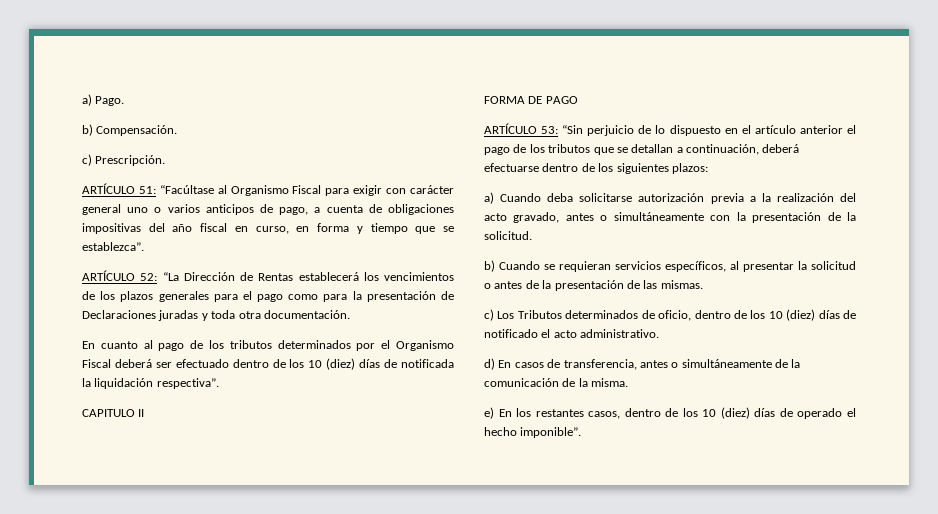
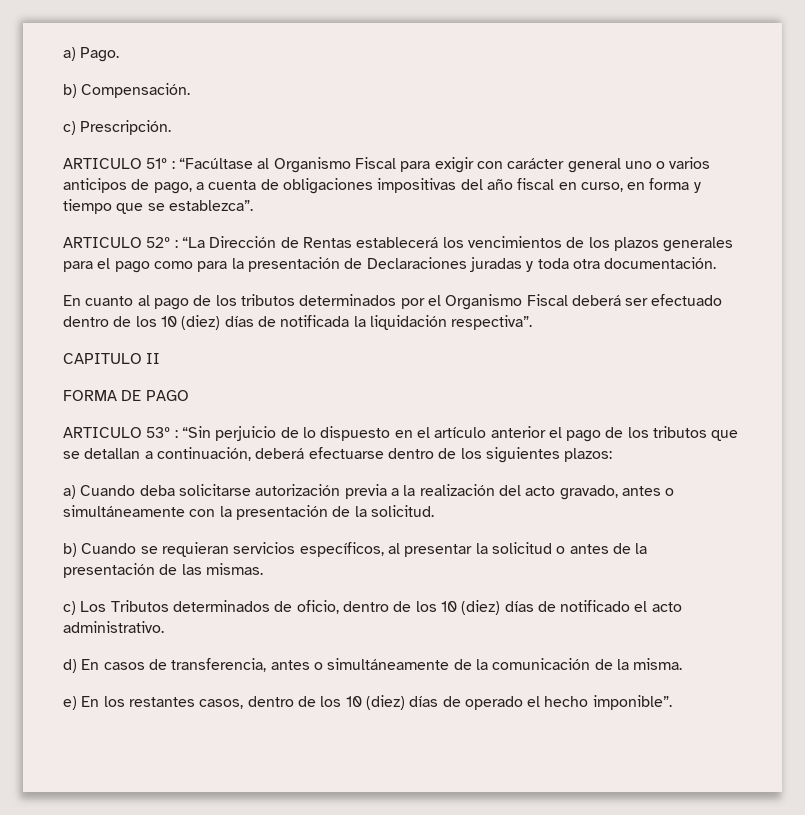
- ARTÍCULO 51: “Facúltase al Organismo Fiscal para exigir con carácter general uno o varios anticipos de pago, a cuenta de obligaciones impositivas del año fiscal en curso, en forma y tiempo que se establezca”.
+ ARTICULO 51º : “Facúltase al Organismo Fiscal para exigir con carácter general uno o varios anticipos de pago, a cuenta de obligaciones impositivas del año fiscal en curso, en forma y tiempo que se establezca”.
- ARTÍCULO 52: “La Dirección de Rentas establecerá los vencimientos de los plazos generales para el pago como para la presentación de Declaraciones juradas y toda otra documentación.
+ ARTICULO 52º : “La Dirección de Rentas establecerá los vencimientos de los plazos generales para el pago como para la presentación de Declaraciones juradas y toda otra documentación.
- ARTÍCULO 53: “Sin perjuicio de lo dispuesto en el artículo anterior el pago de los tributos que se detallan a continuación, deberá efectuarse dentro de los siguientes plazos:
+ ARTICULO 53º : “Sin perjuicio de lo dispuesto en el artículo anterior el pago de los tributos que se detallan a continuación, deberá efectuarse dentro de los siguientes plazos:

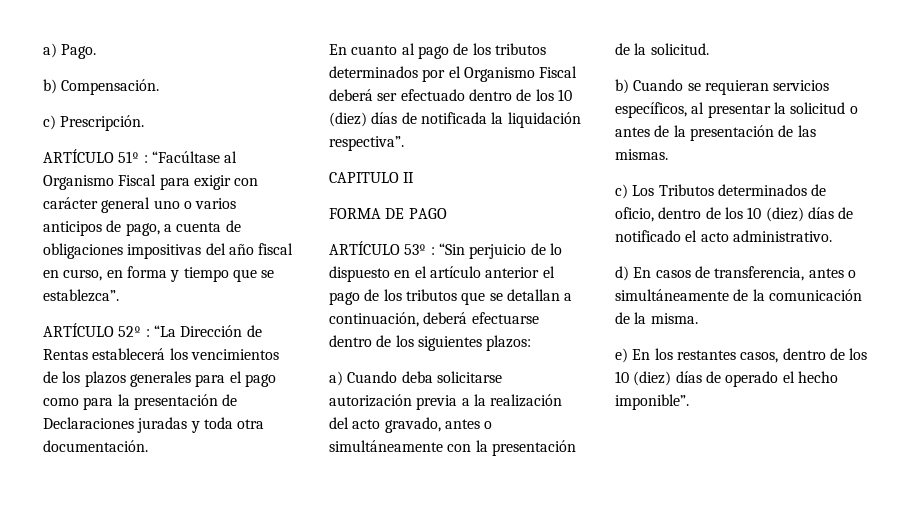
- ARTICULO 51º : “Facúltase al Organismo Fiscal para exigir con carácter general uno o varios anticipos de pago, a cuenta de obligaciones impositivas del año fiscal en curso, en forma y tiempo que se establezca”.
+ ARTÍCULO 51º : “Facúltase al Organismo Fiscal para exigir con carácter general uno o varios anticipos de pago, a cuenta de obligaciones impositivas del año fiscal en curso, en forma y tiempo que se establezca”.
- ARTICULO 52º : “La Dirección de Rentas establecerá los vencimientos de los plazos generales para el pago como para la presentación de Declaraciones juradas y toda otra documentación.
+ ARTÍCULO 52º : “La Dirección de Rentas establecerá los vencimientos de los plazos generales para el pago como para la presentación de Declaraciones juradas y toda otra documentación.
- ARTICULO 53º : “Sin perjuicio de lo dispuesto en el artículo anterior el pago de los tributos que se detallan a continuación, deberá efectuarse dentro de los siguientes plazos:
+ ARTÍCULO 53º : “Sin perjuicio de lo dispuesto en el artículo anterior el pago de los tributos que se detallan a continuación, deberá efectuarse dentro de los siguientes plazos:

